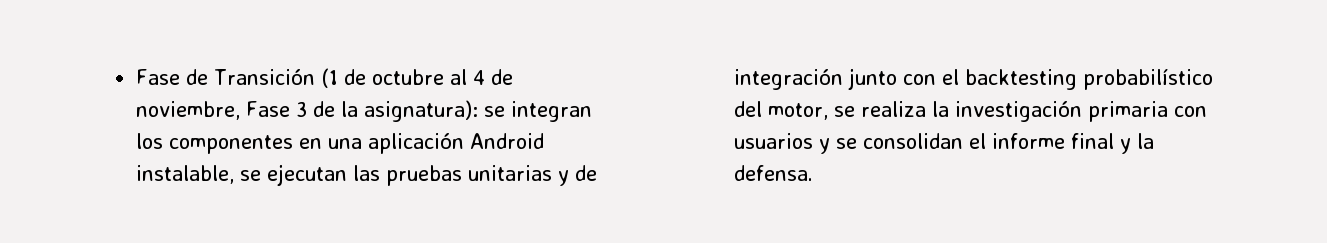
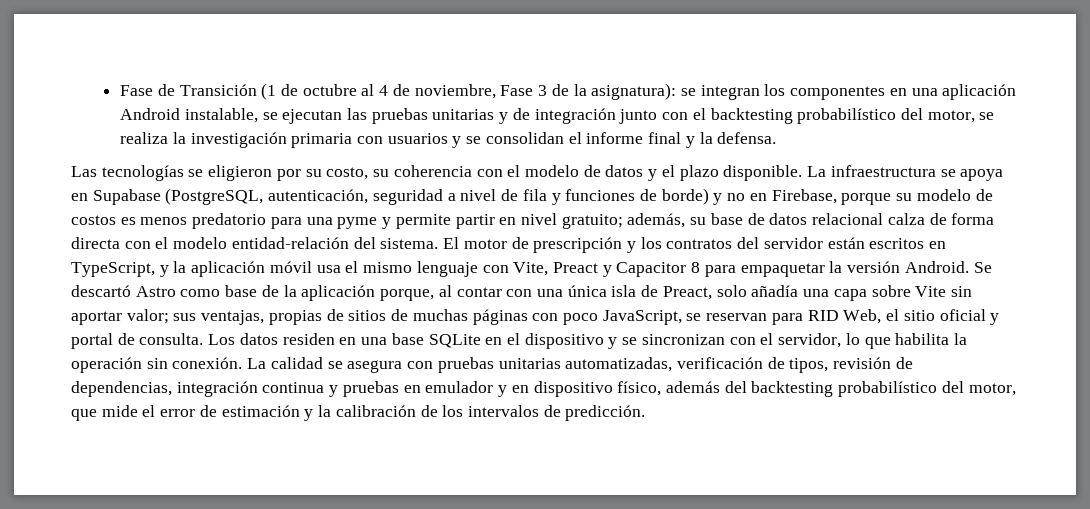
+ Las tecnologías se eligieron por su costo, su coherencia con el modelo de datos y el plazo disponible. La infraestructura se apoya en Supabase (PostgreSQL, autenticación, seguridad a nivel de fila y funciones de borde) y no en Firebase, porque su modelo de costos es menos predatorio para una pyme y permite partir en nivel gratuito; además, su base de datos relacional calza de forma directa con el modelo entidad-relación del sistema. El motor de prescripción y los contratos del servidor están escritos en TypeScript, y la aplicación móvil usa el mismo lenguaje con Vite, Preact y Capacitor 8 para empaquetar la versión Android. Se descartó Astro como base de la aplicación porque, al contar con una única isla de Preact, solo añadía una capa sobre Vite sin aportar valor; sus ventajas, propias de sitios de muchas páginas con poco JavaScript, se reservan para RID Web, el sitio oficial y portal de consulta. Los datos residen en una base SQLite en el dispositivo y se sincronizan con el servidor, lo que habilita la operación sin conexión. La calidad se asegura con pruebas unitarias automatizadas, verificación de tipos, revisión de dependencias, integración continua y pruebas en emulador y en dispositivo físico, además del backtesting probabilístico del motor, que mide el error de estimación y la calibración de los intervalos de predicción.

